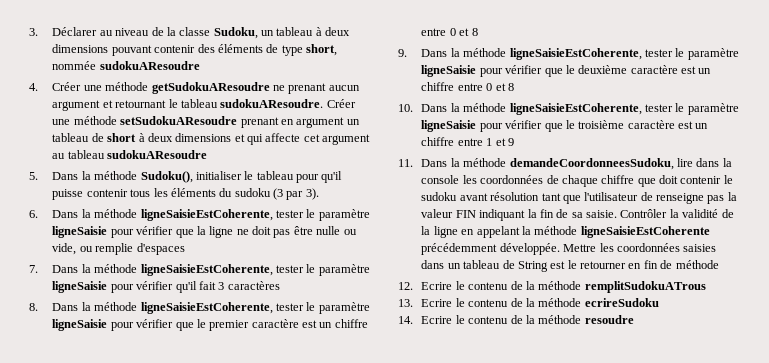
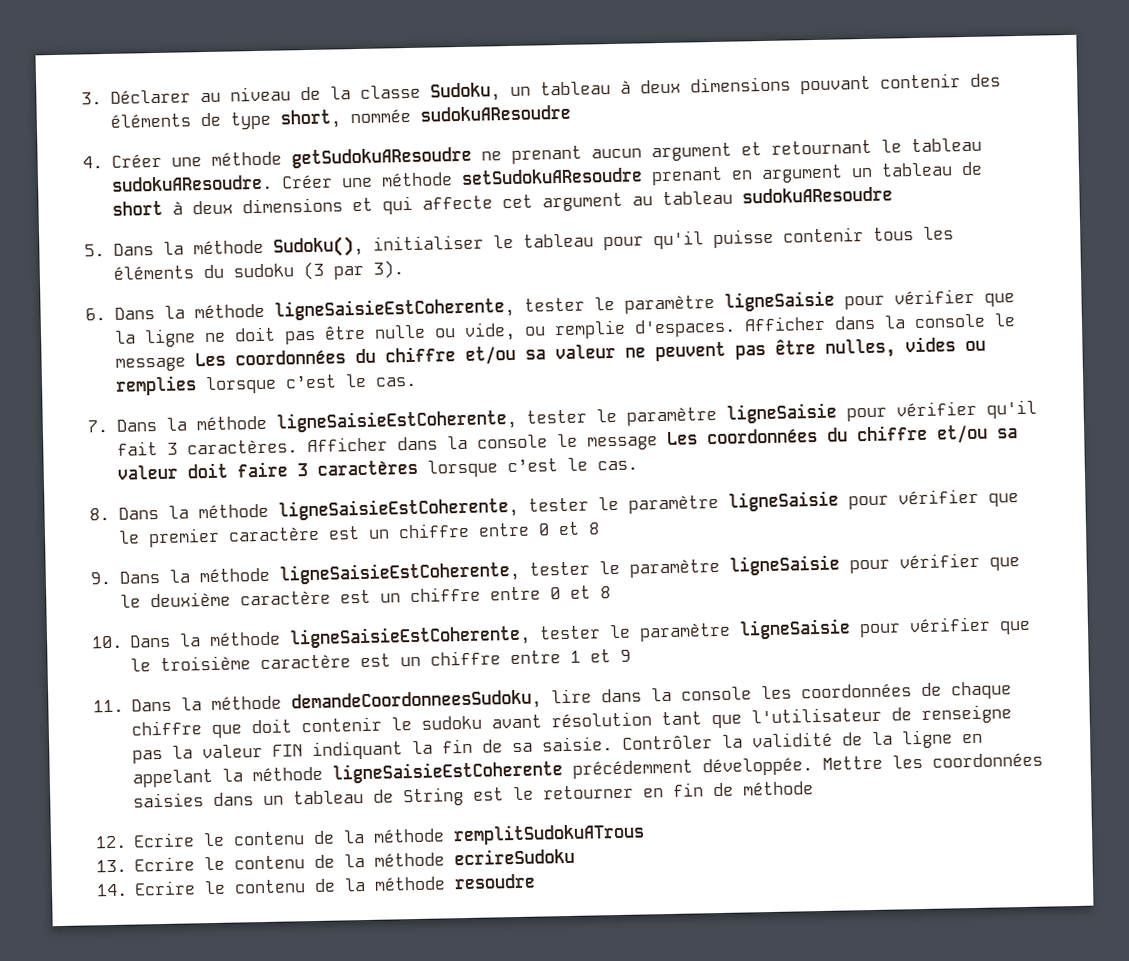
- 6. Dans la méthode ligneSaisieEstCoherente, tester le paramètre ligneSaisie pour vérifier que la ligne ne doit pas être nulle ou vide, ou remplie d'espaces
+ 6. Dans la méthode ligneSaisieEstCoherente, tester le paramètre ligneSaisie pour vérifier que la ligne ne doit pas être nulle ou vide, ou remplie d'espaces. Afficher dans la console le message Les coordonnées du chiffre et/ou sa valeur ne peuvent pas être nulles, vides ou remplies lorsque c’est le cas.
- 7. Dans la méthode ligneSaisieEstCoherente, tester le paramètre ligneSaisie pour vérifier qu'il fait 3 caractères
+ 7. Dans la méthode ligneSaisieEstCoherente, tester le paramètre ligneSaisie pour vérifier qu'il fait 3 caractères. Afficher dans la console le message Les coordonnées du chiffre et/ou sa valeur doit faire 3 caractères lorsque c’est le cas.

